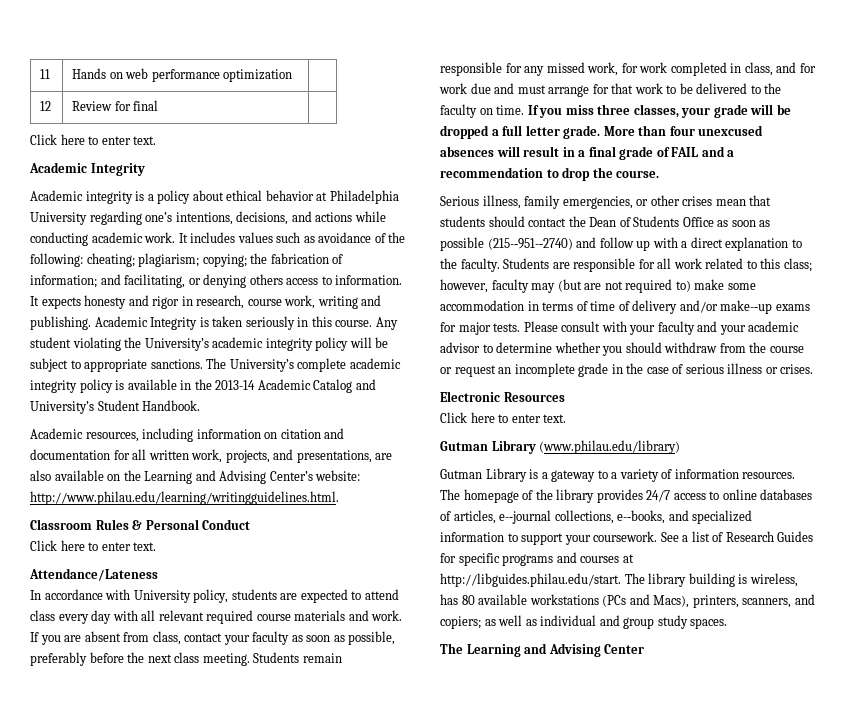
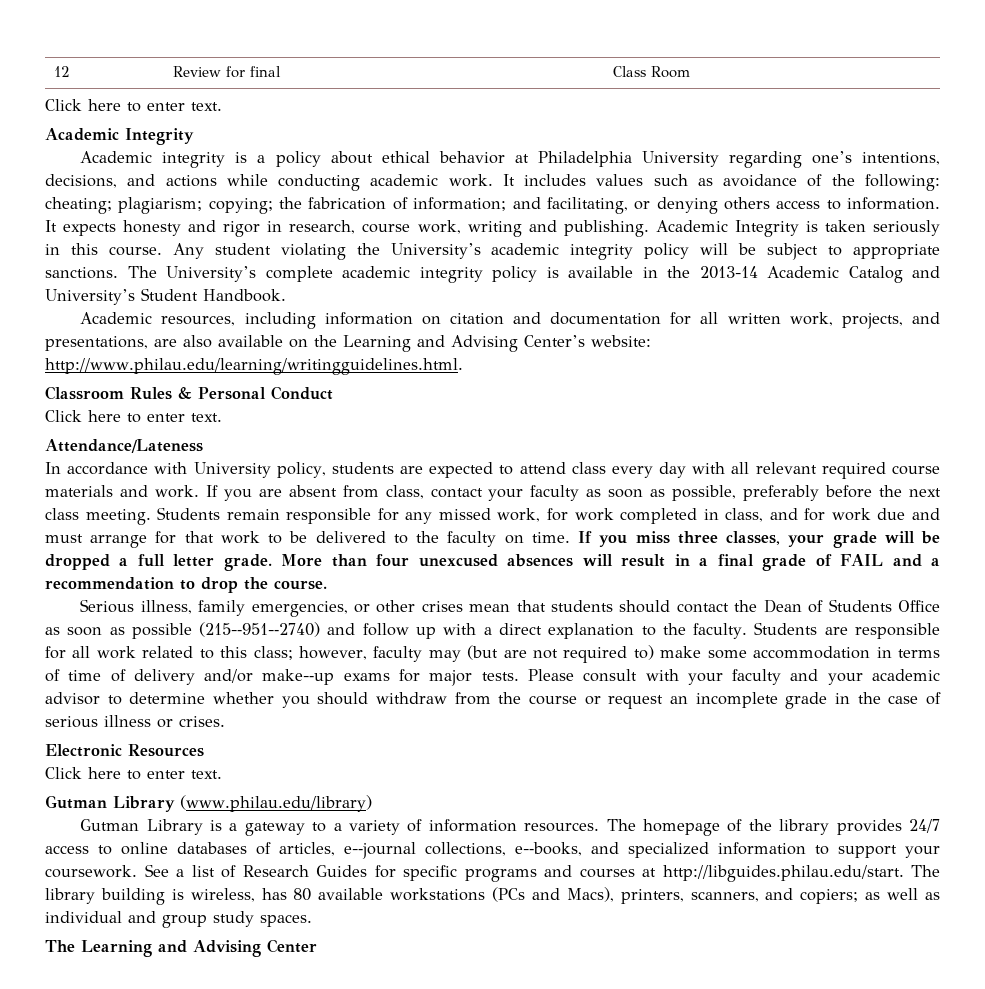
- 11 | Hands on web performance optimization |
- 12 | Review for final |
+ 12 | Review for final | Class Room

